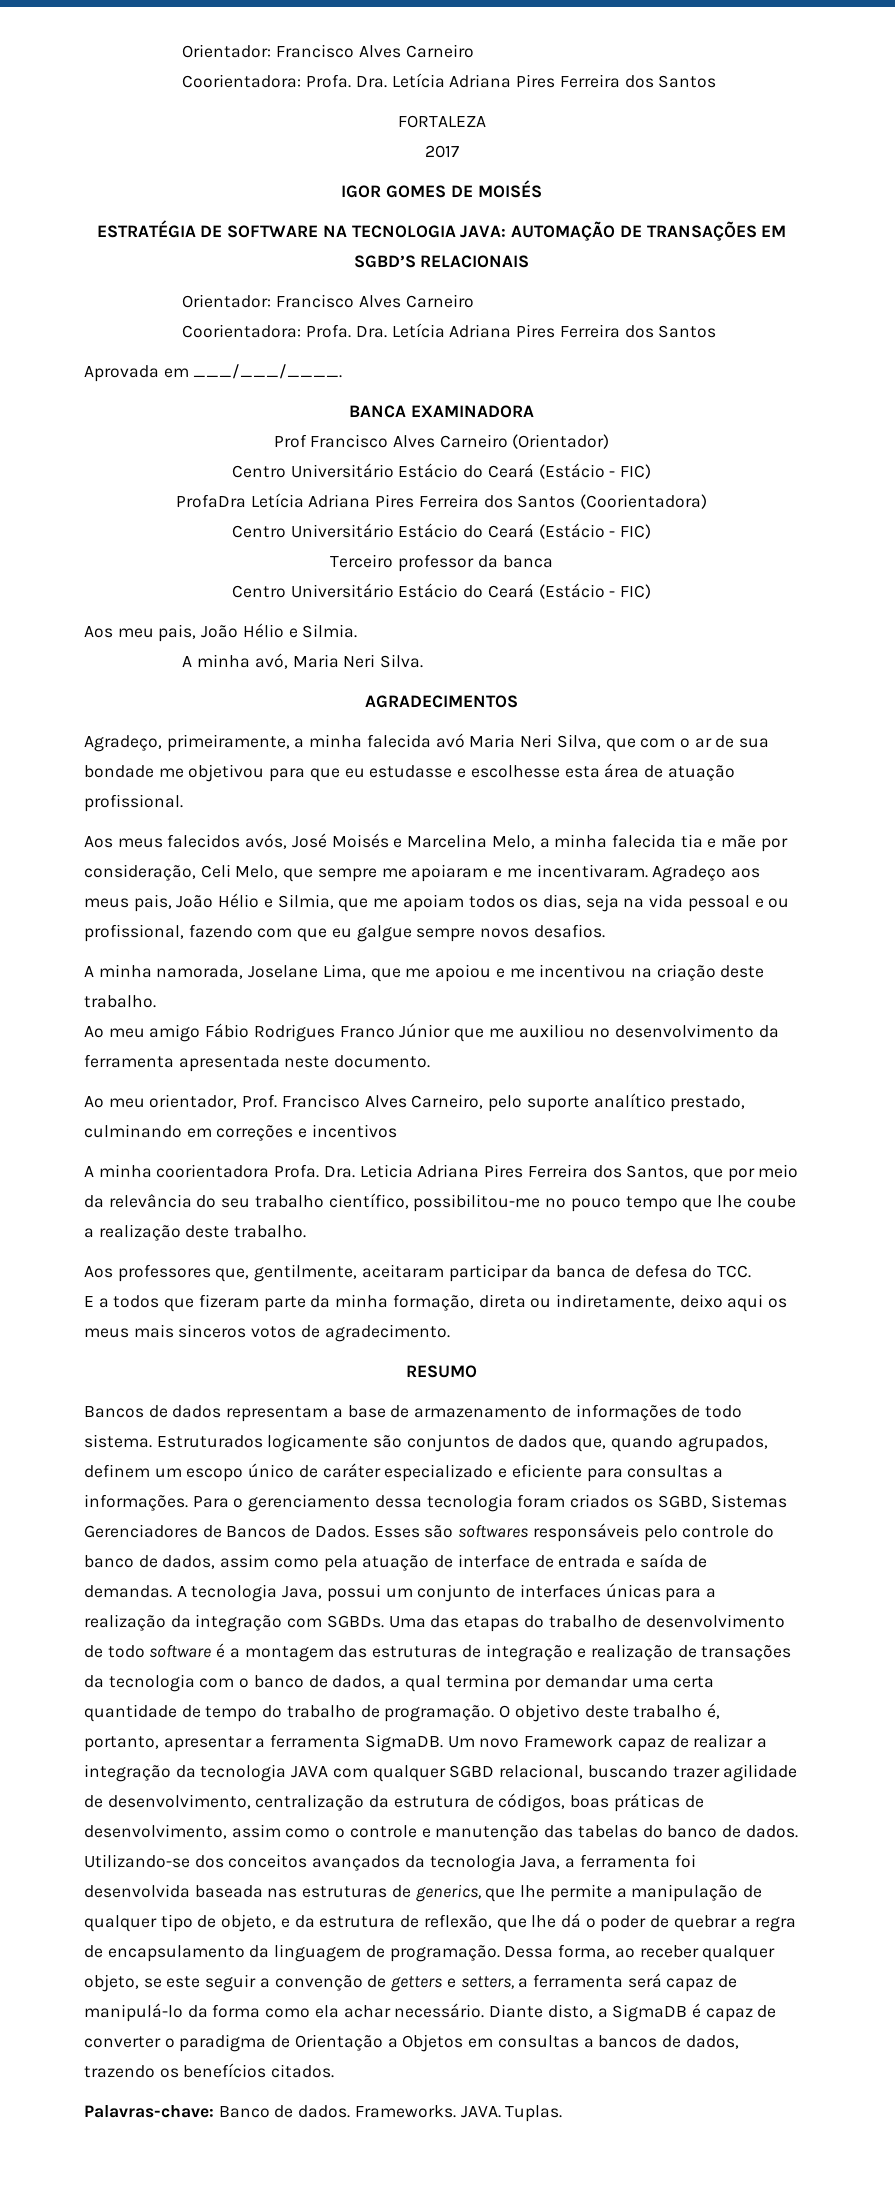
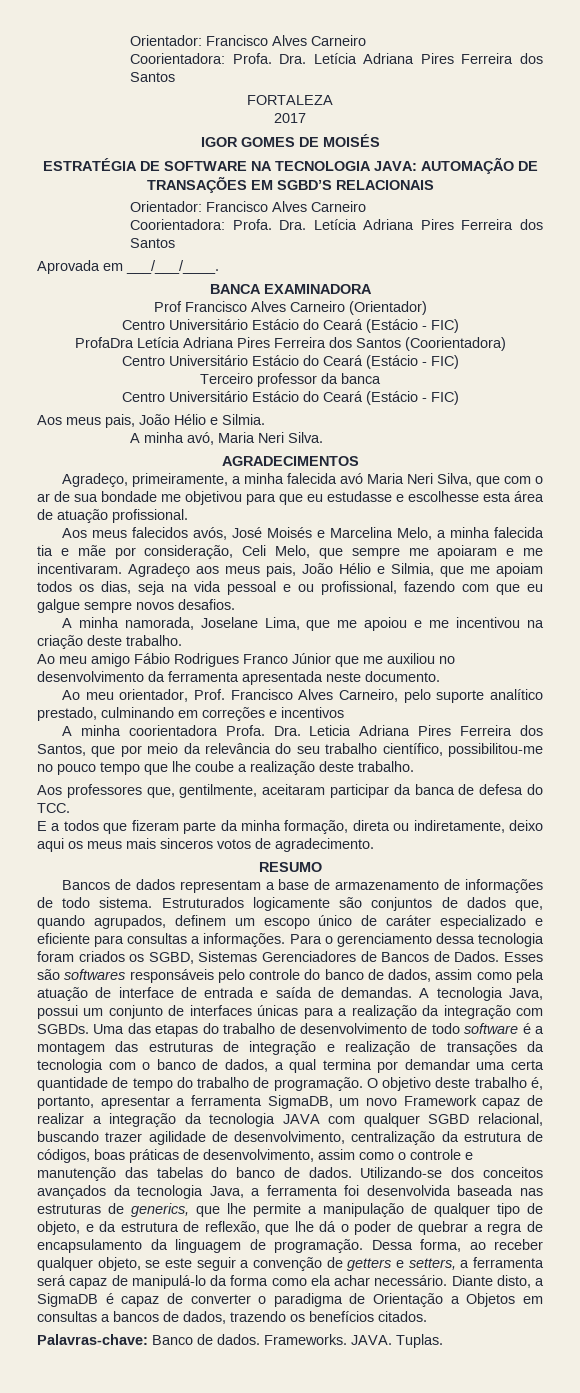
- Aos meu pais, João Hélio e Silmia.
+ Aos meus pais, João Hélio e Silmia.
- O objetivo deste trabalho é, portanto, apresentar a ferramenta SigmaDB. Um novo Framework capaz de realizar a integração da tecnologia JAVA com qualquer SGBD relacional, buscando trazer agilidade de desenvolvimento, centralização da estrutura de códigos, boas práticas de desenvolvimento, assim como o controle e manutenção das tabelas do banco de dados.
+ O objetivo deste trabalho é, portanto, apresentar a ferramenta SigmaDB, um novo Framework capaz de realizar a integração da tecnologia JAVA com qualquer SGBD relacional, buscando trazer agilidade de desenvolvimento, centralização da estrutura de códigos, boas práticas de desenvolvimento, assim como o controle e manutenção das tabelas do banco de dados.

